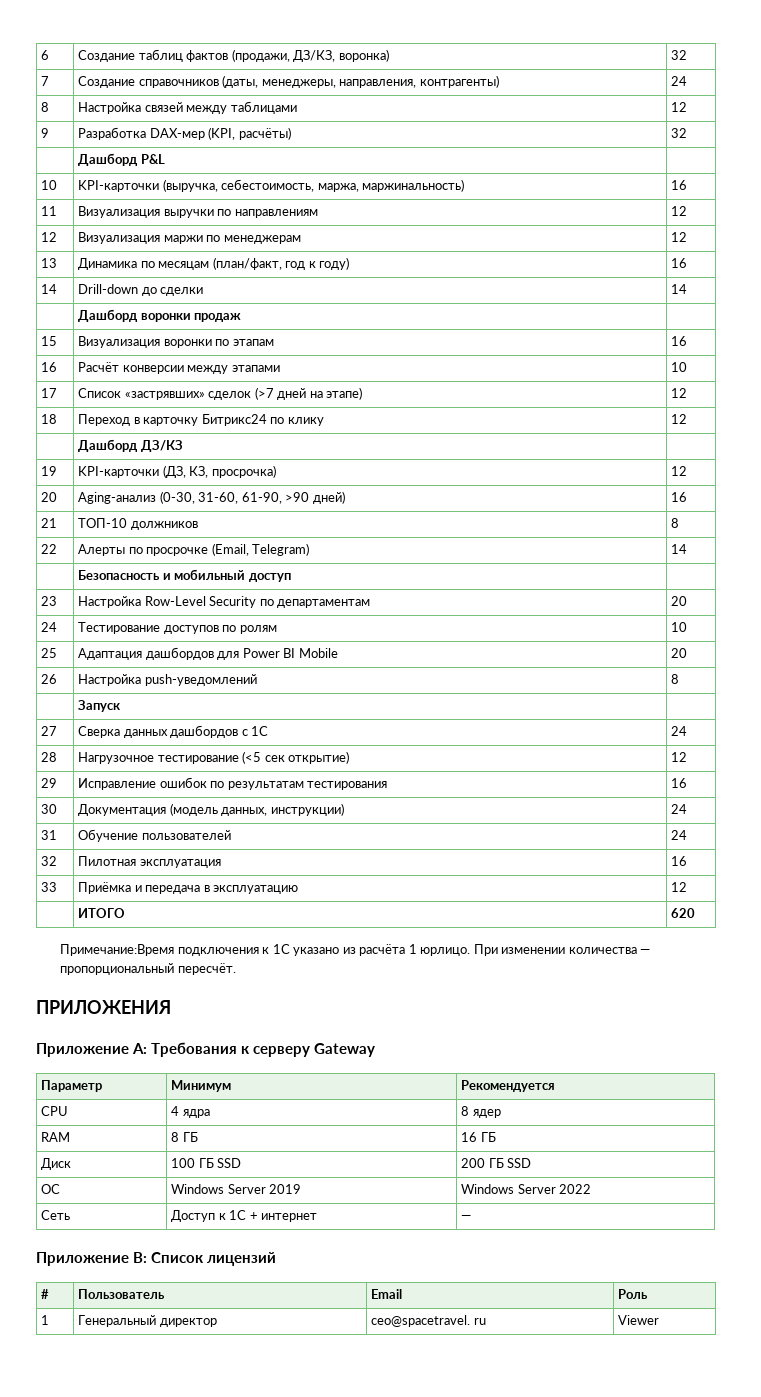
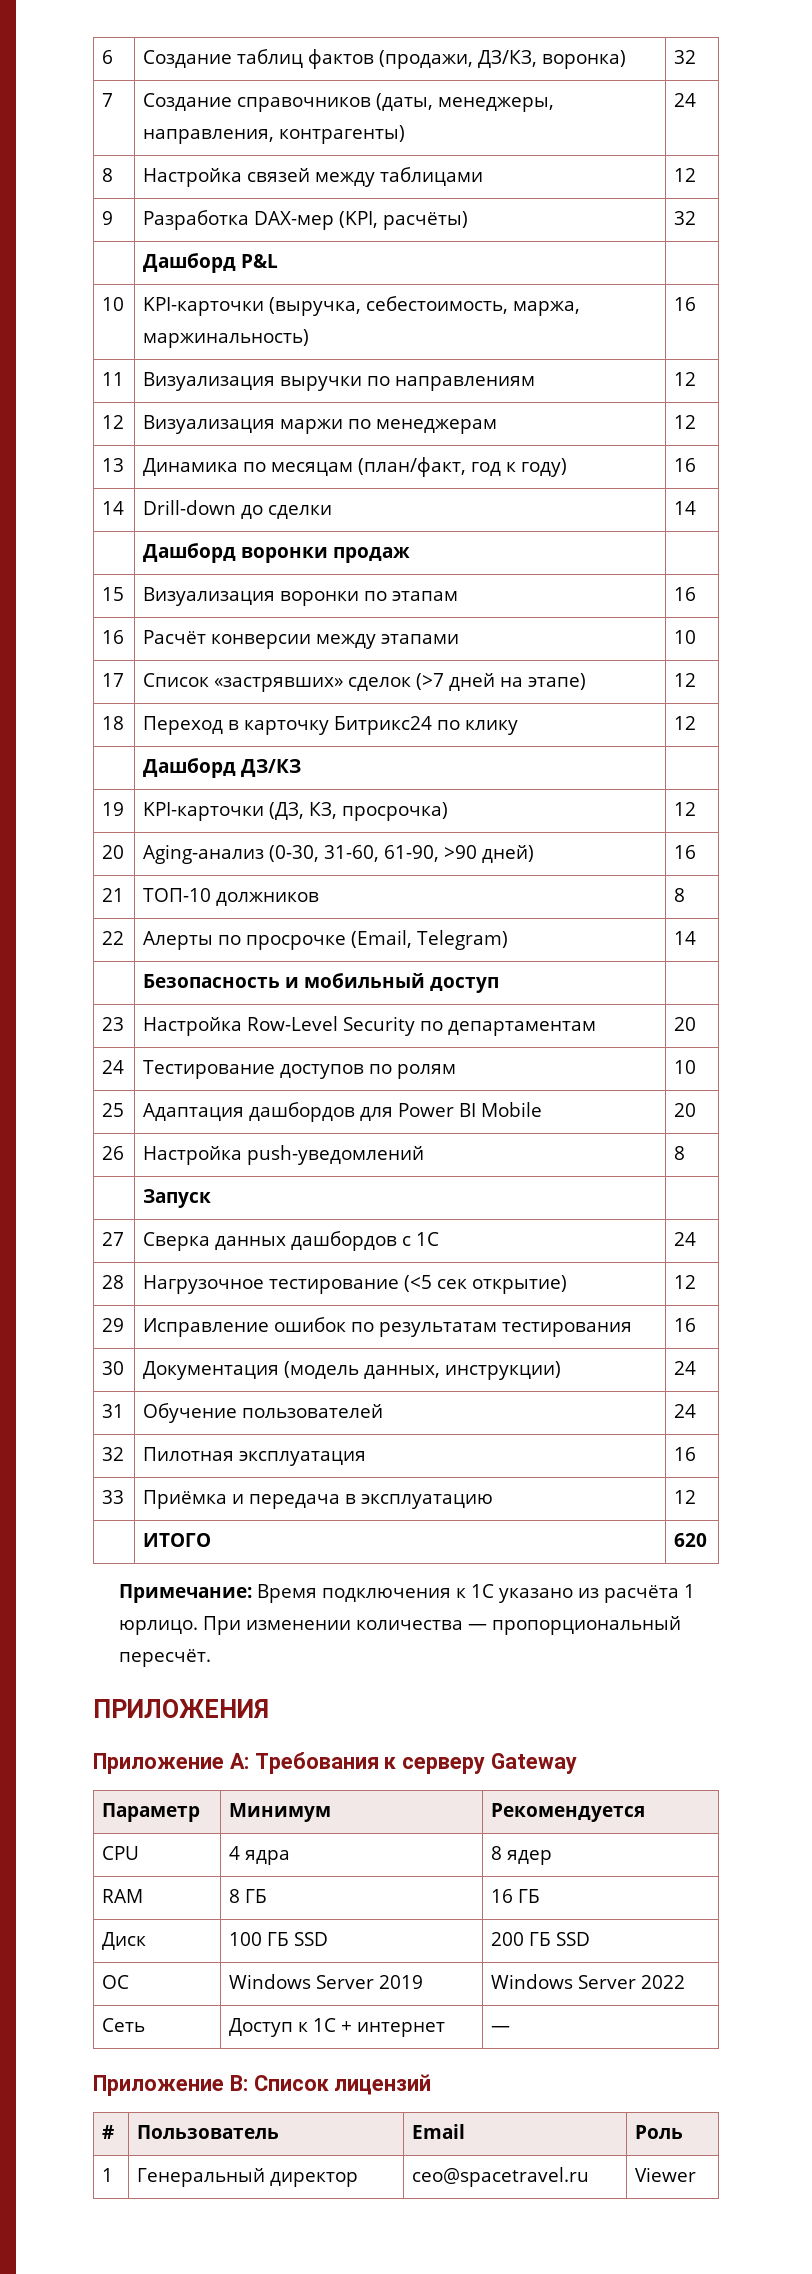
- Примечание:Время подключения к 1С указано из расчёта 1 юрлицо.
+ Примечание: Время подключения к 1С указано из расчёта 1 юрлицо.
- 1 | Генеральный директор | ceo@spacetravel. ru | Viewer
+ 1 | Генеральный директор | ceo@spacetravel.ru | Viewer

